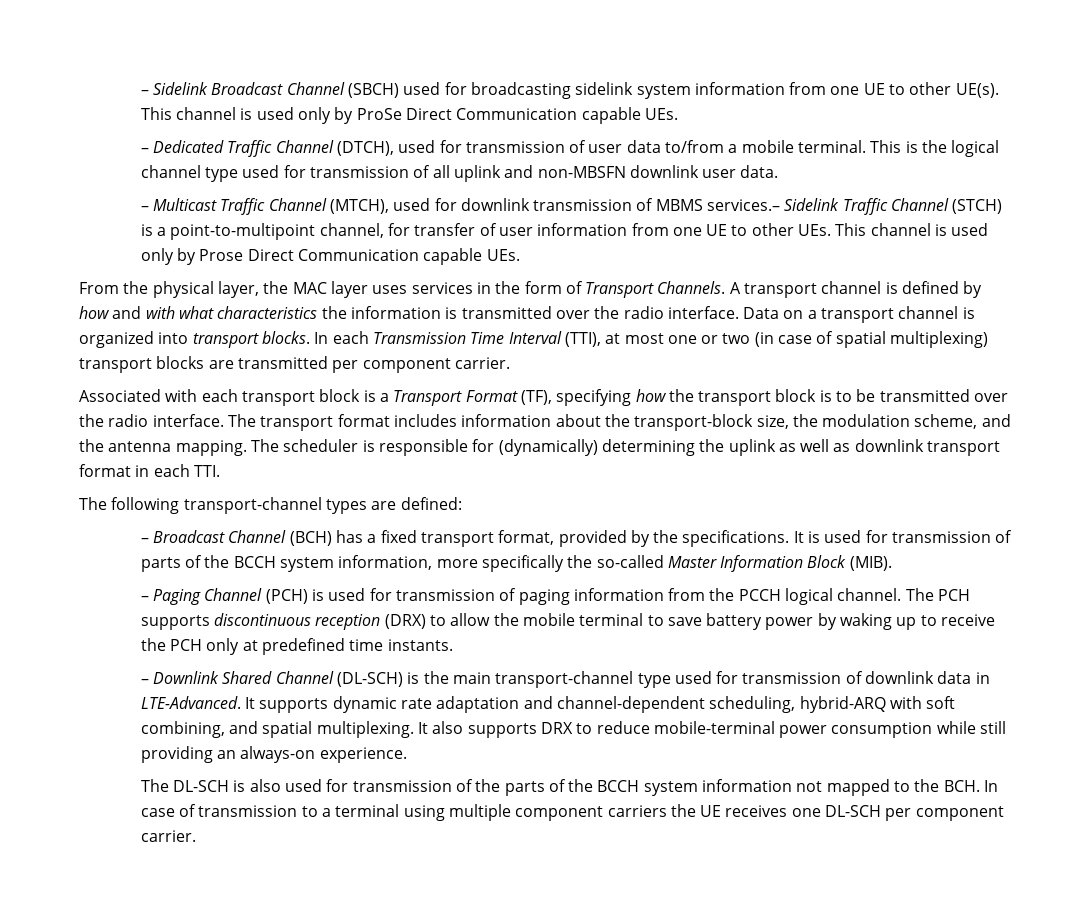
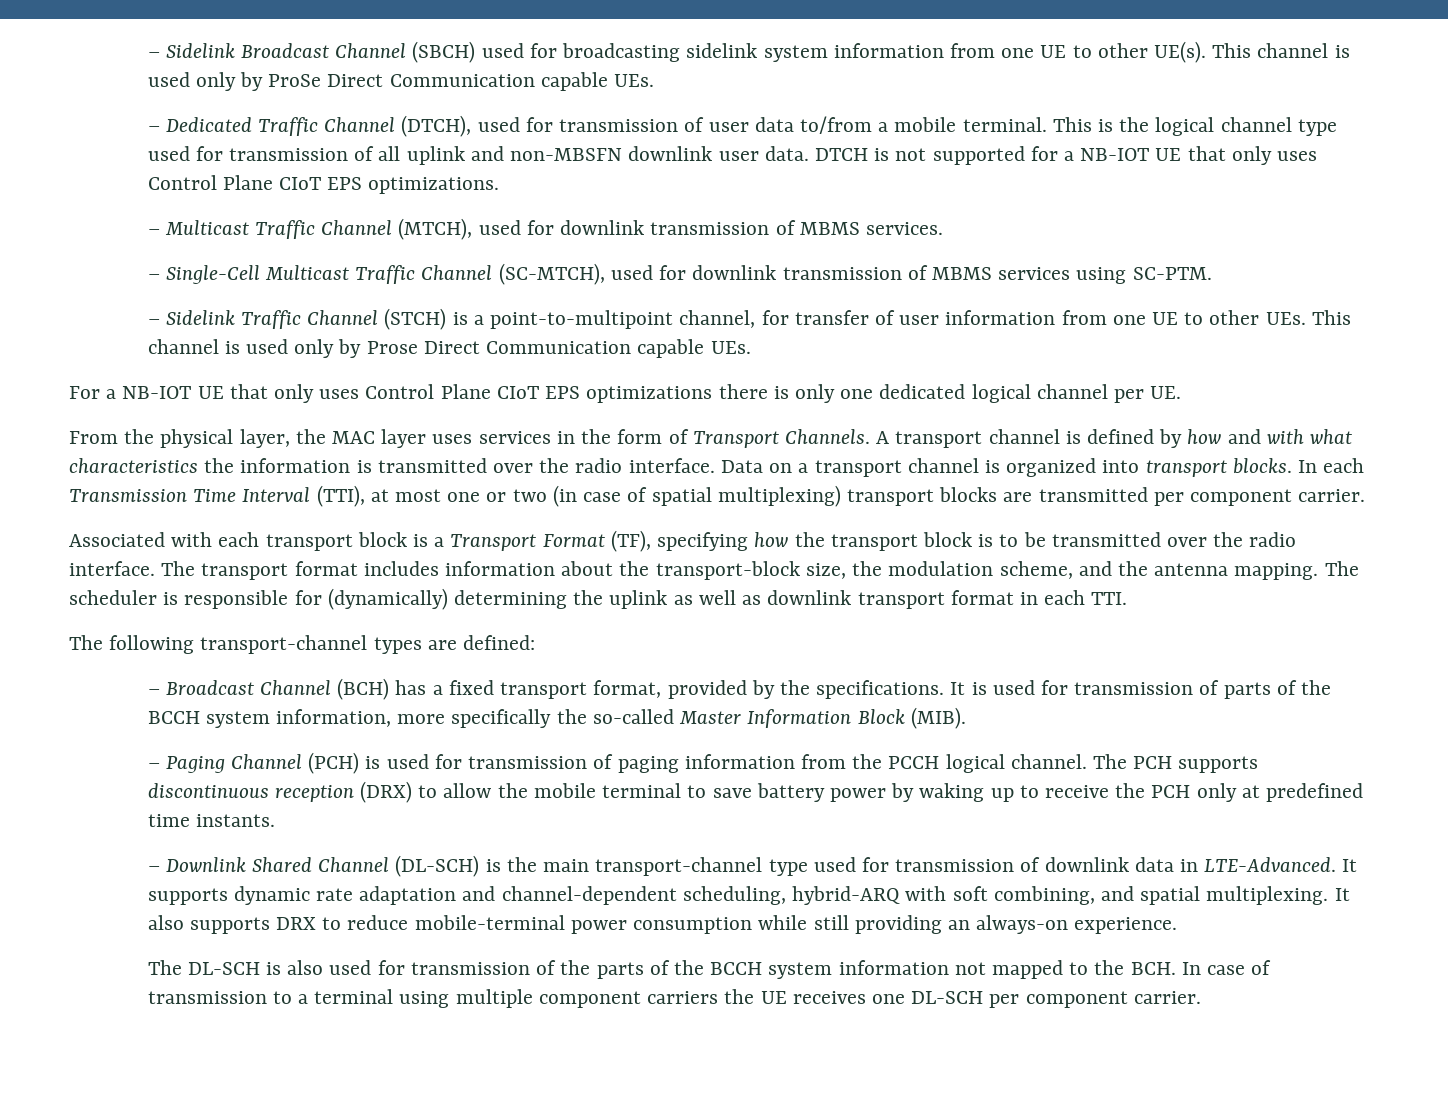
+ DTCH is not supported for a NB-IOT UE that only uses Control Plane CIoT EPS optimizations.
- – Multicast Traffic Channel (MTCH), used for downlink transmission of MBMS services.– Sidelink Traffic Channel (STCH) is a point-to-multipoint channel, for transfer of user information from one UE to other UEs. This channel is used only by Prose Direct Communication capable UEs.
+ – Multicast Traffic Channel (MTCH), used for downlink transmission of MBMS services.
+ – Single-Cell Multicast Traffic Channel (SC-MTCH), used for downlink transmission of MBMS services using SC-PTM.
+ – Sidelink Traffic Channel (STCH) is a point-to-multipoint channel, for transfer of user information from one UE to other UEs. This channel is used only by Prose Direct Communication capable UEs.
+ For a NB-IOT UE that only uses Control Plane CIoT EPS optimizations there is only one dedicated logical channel per UE.

